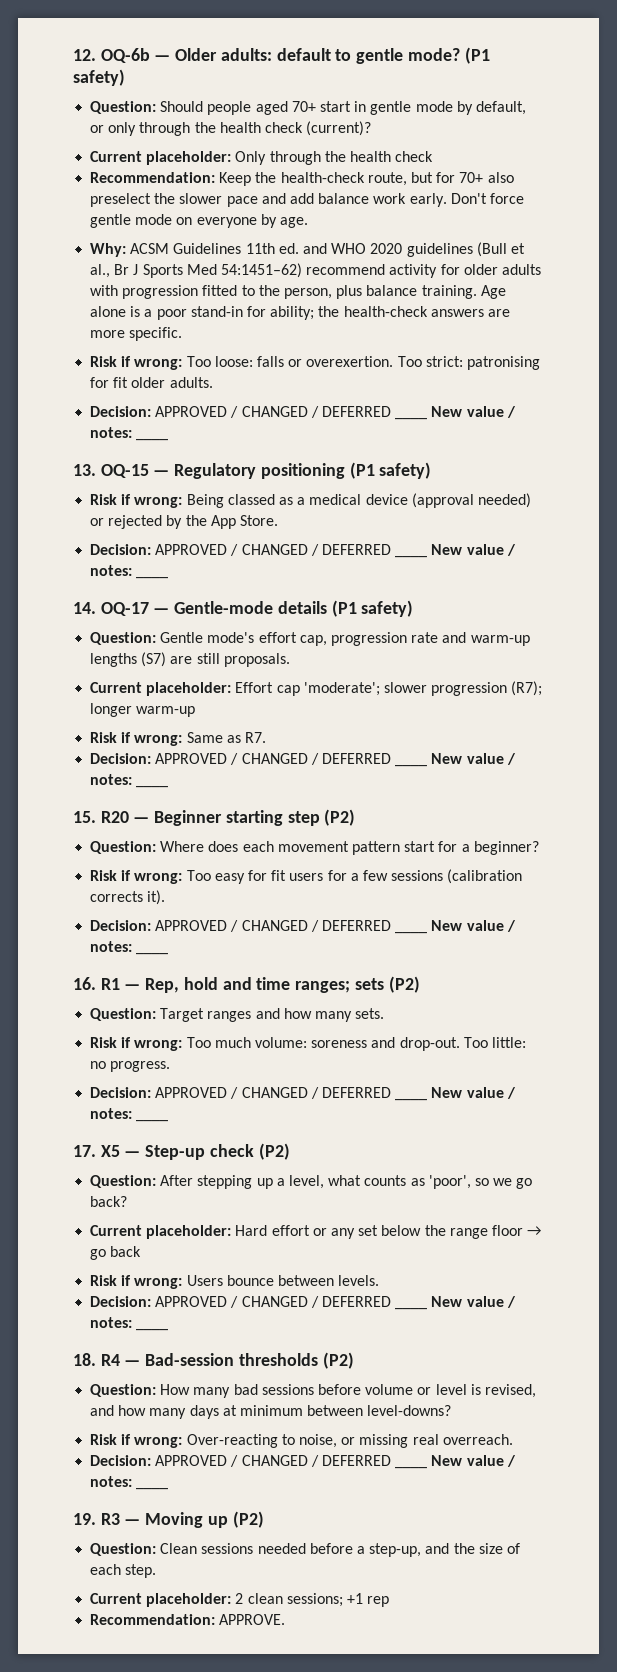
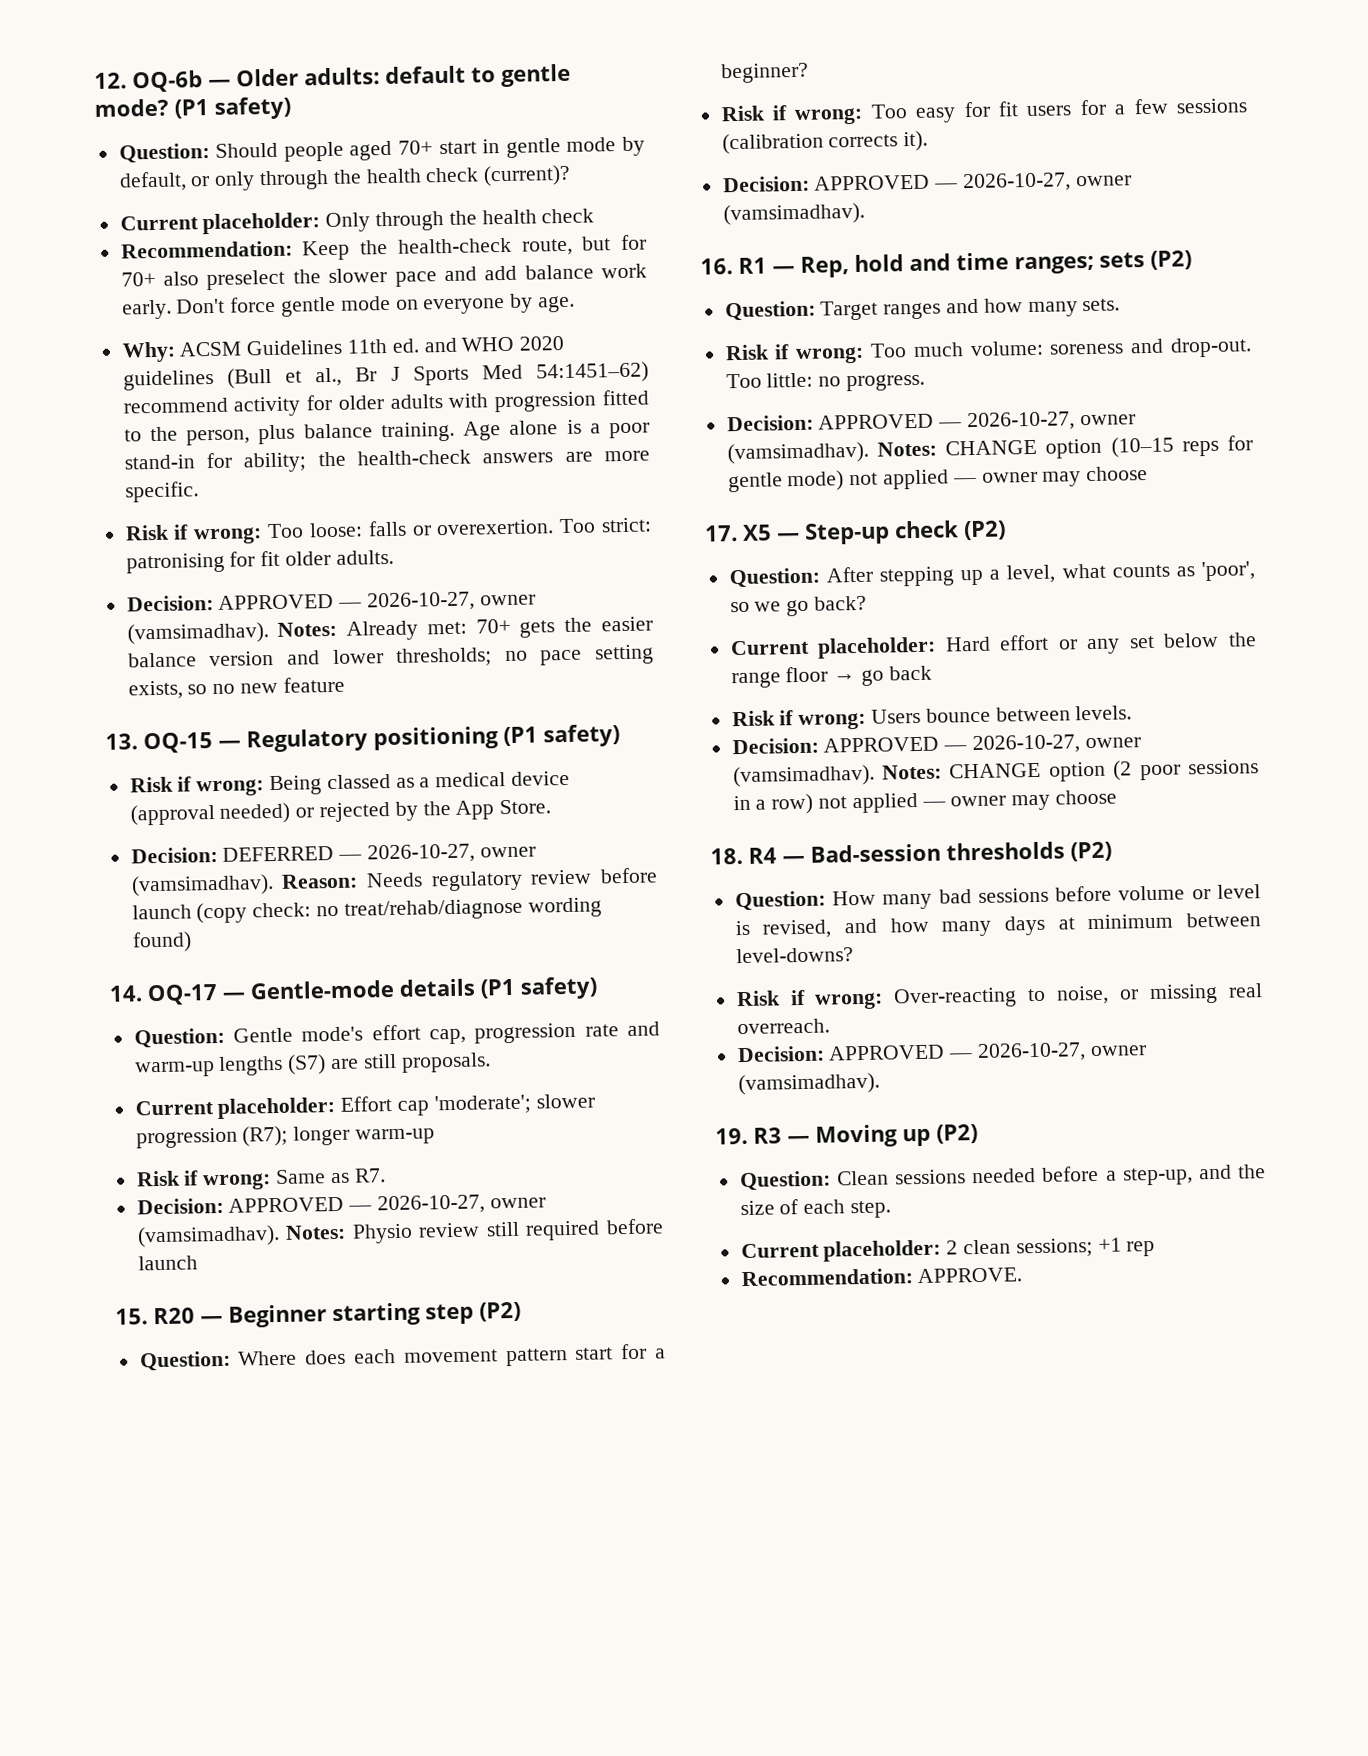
  Too strict: patronising for fit older adults.
- Decision: APPROVED / CHANGED / DEFERRED ____ New value / notes: ____
+ Decision: APPROVED — 2026-10-27, owner (vamsimadhav). Notes: Already met: 70+ gets the easier balance version and lower thresholds; no pace setting exists, so no new feature
  Risk if wrong: Being classed as a medical device (approval needed) or rejected by the App Store.
- Decision: APPROVED / CHANGED / DEFERRED ____ New value / notes: ____
+ Decision: DEFERRED — 2026-10-27, owner (vamsimadhav). Reason: Needs regulatory review before launch (copy check: no treat/rehab/diagnose wording found)
  Risk if wrong: Same as R7.
- Decision: APPROVED / CHANGED / DEFERRED ____ New value / notes: ____
+ Decision: APPROVED — 2026-10-27, owner (vamsimadhav). Notes: Physio review still required before launch
  Risk if wrong: Too easy for fit users for a few sessions (calibration corrects it).
- Decision: APPROVED / CHANGED / DEFERRED ____ New value / notes: ____
+ Decision: APPROVED — 2026-10-27, owner (vamsimadhav).
  Too little: no progress.
- Decision: APPROVED / CHANGED / DEFERRED ____ New value / notes: ____
+ Decision: APPROVED — 2026-10-27, owner (vamsimadhav). Notes: CHANGE option (10–15 reps for gentle mode) not applied — owner may choose
  Risk if wrong: Users bounce between levels.
- Decision: APPROVED / CHANGED / DEFERRED ____ New value / notes: ____
+ Decision: APPROVED — 2026-10-27, owner (vamsimadhav). Notes: CHANGE option (2 poor sessions in a row) not applied — owner may choose
  Risk if wrong: Over-reacting to noise, or missing real overreach.
- Decision: APPROVED / CHANGED / DEFERRED ____ New value / notes: ____
+ Decision: APPROVED — 2026-10-27, owner (vamsimadhav).

